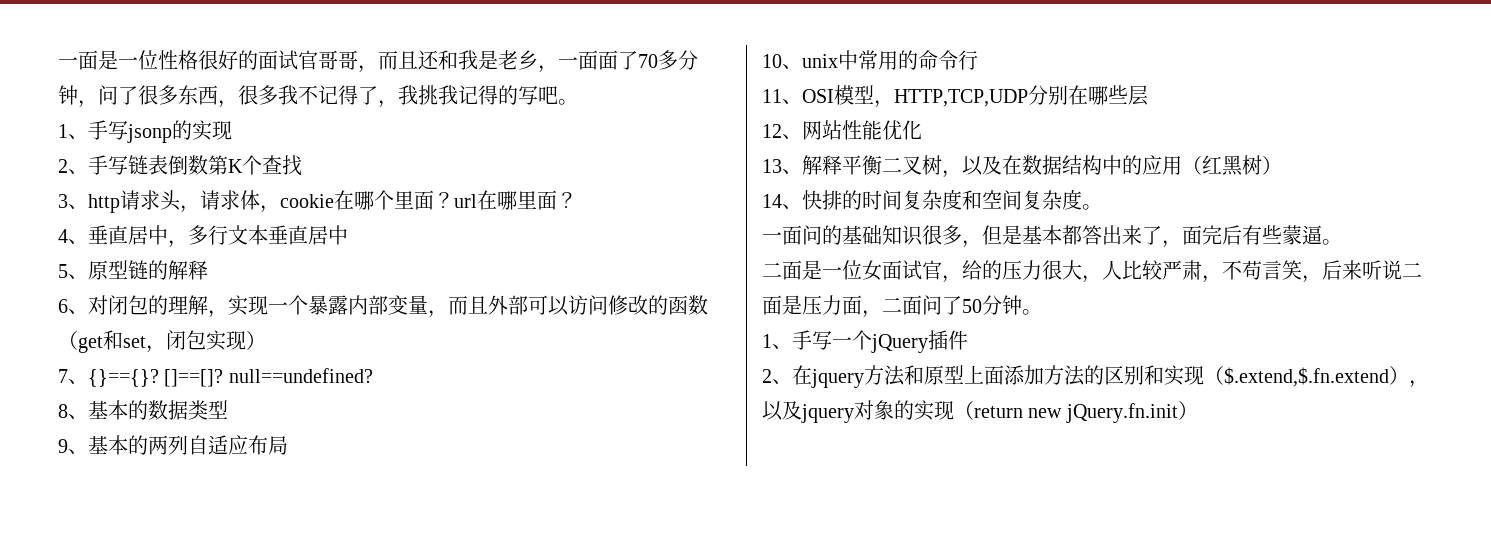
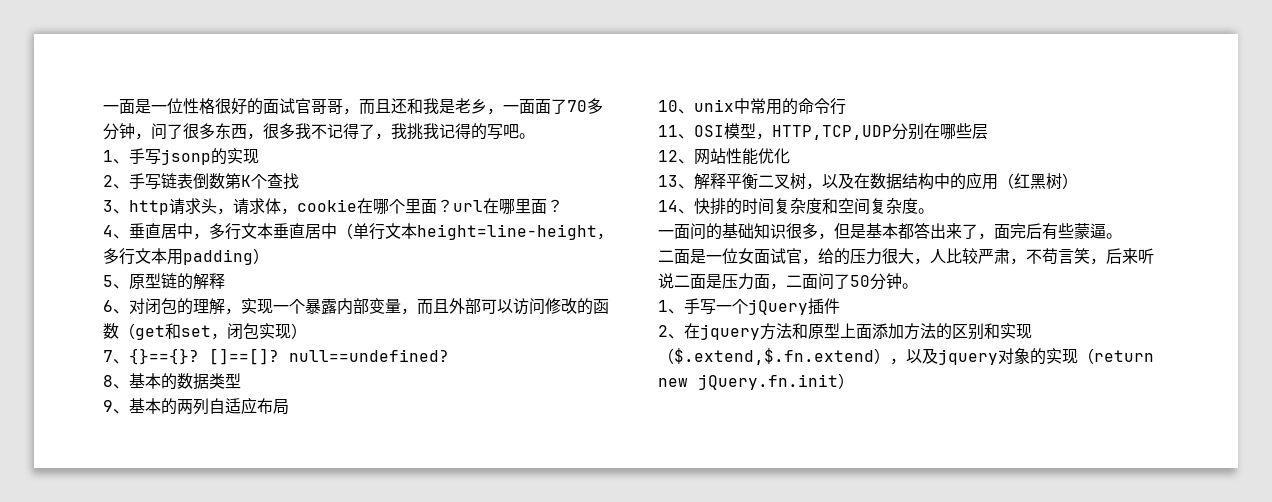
- 4、垂直居中，多行文本垂直居中
+ 4、垂直居中，多行文本垂直居中（单行文本height=line-height，多行文本用padding）

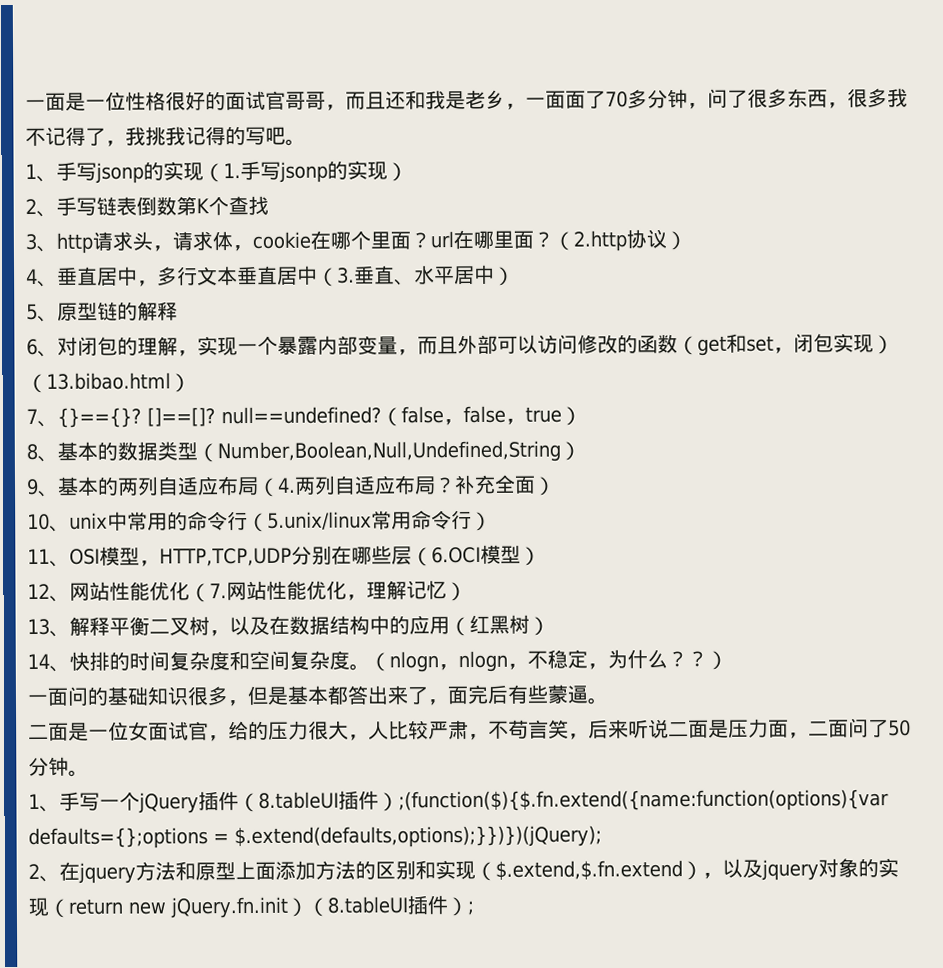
- 1、手写jsonp的实现
+ 1、手写jsonp的实现（1.手写jsonp的实现）
+ （2.http协议）
- 4、垂直居中，多行文本垂直居中（单行文本height=line-height，多行文本用padding）
+ 4、垂直居中，多行文本垂直居中（3.垂直、水平居中）
- 6、对闭包的理解，实现一个暴露内部变量，而且外部可以访问修改的函数（get和set，闭包实现）
+ 6、对闭包的理解，实现一个暴露内部变量，而且外部可以访问修改的函数（get和set，闭包实现）（13.bibao.html）
+ （false，false，true）
- 8、基本的数据类型
+ 8、基本的数据类型（Number,Boolean,Null,Undefined,String）
- 9、基本的两列自适应布局
+ 9、基本的两列自适应布局（4.两列自适应布局？补充全面）
- 10、unix中常用的命令行
+ 10、unix中常用的命令行（5.unix/linux常用命令行）
- 11、OSI模型，HTTP,TCP,UDP分别在哪些层
+ 11、OSI模型，HTTP,TCP,UDP分别在哪些层（6.OCI模型）
- 12、网站性能优化
+ 12、网站性能优化（7.网站性能优化，理解记忆）
+ （nlogn，nlogn，不稳定，为什么？？）
- 1、手写一个jQuery插件
+ 1、手写一个jQuery插件（8.tableUI插件）;(function($){$.fn.extend({name:function(options){var defaults={};options = $.extend(defaults,options);}})})(jQuery);
- 2、在jquery方法和原型上面添加方法的区别和实现（$.extend,$.fn.extend），以及jquery对象的实现（return new jQuery.fn.init）
+ 2、在jquery方法和原型上面添加方法的区别和实现（$.extend,$.fn.extend），以及jquery对象的实现（return new jQuery.fn.init）（8.tableUI插件）;

